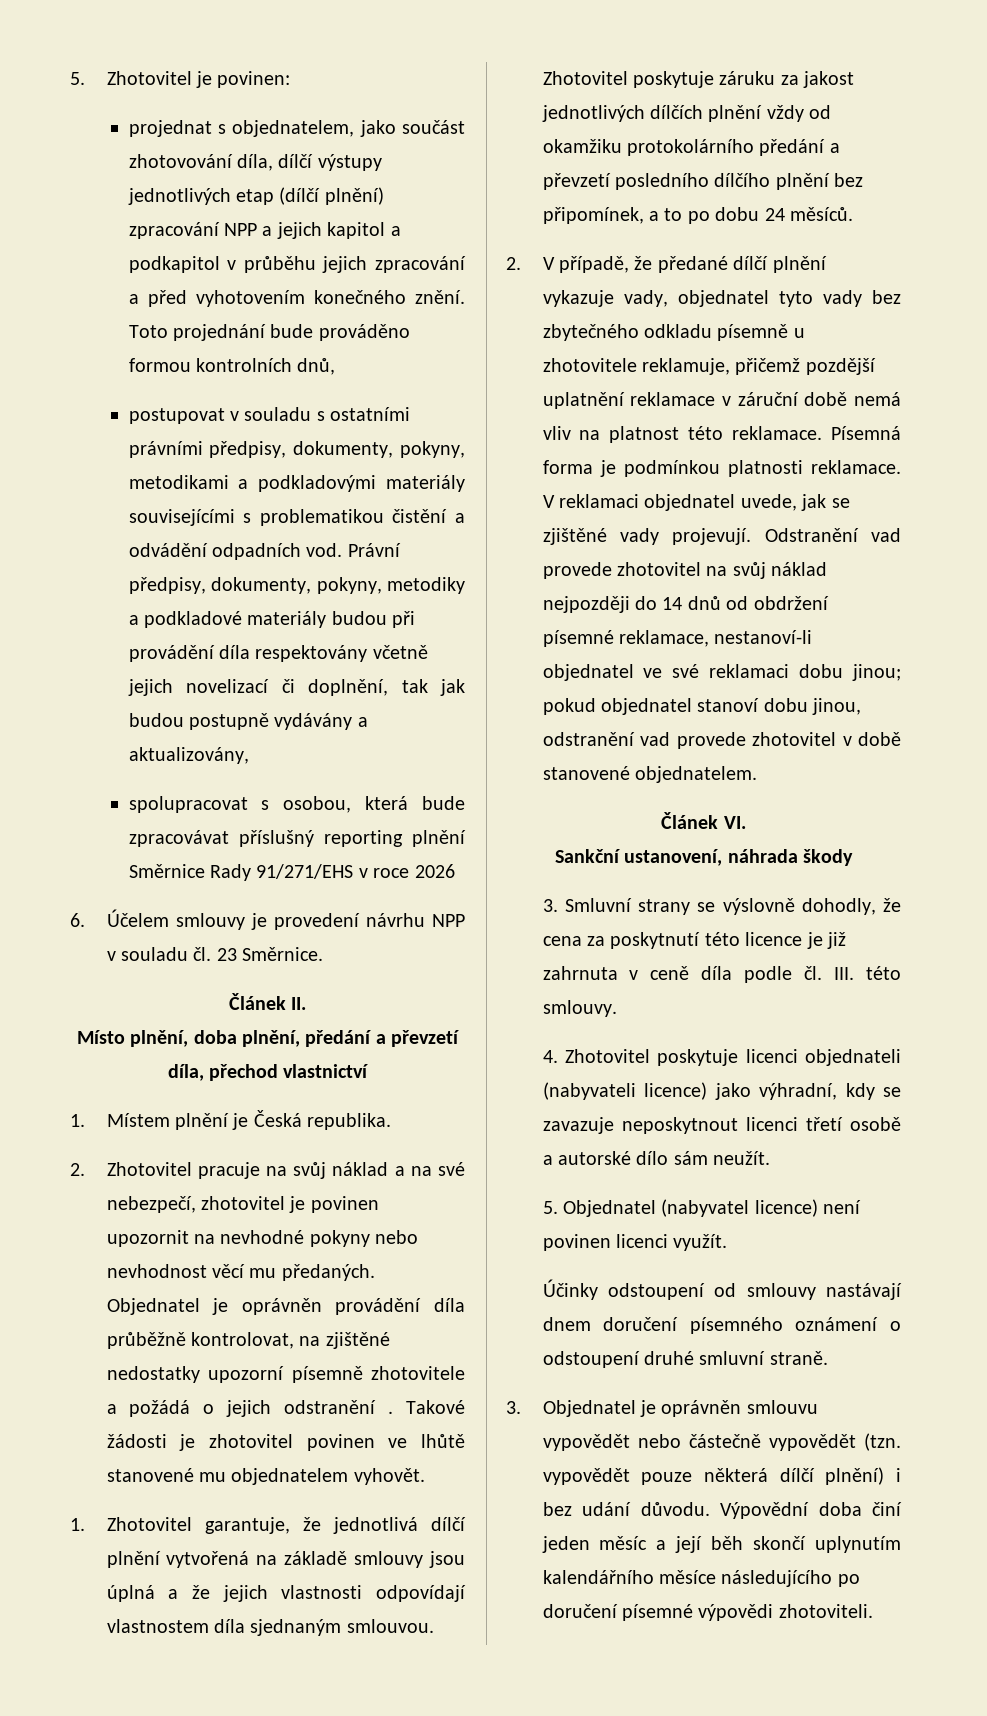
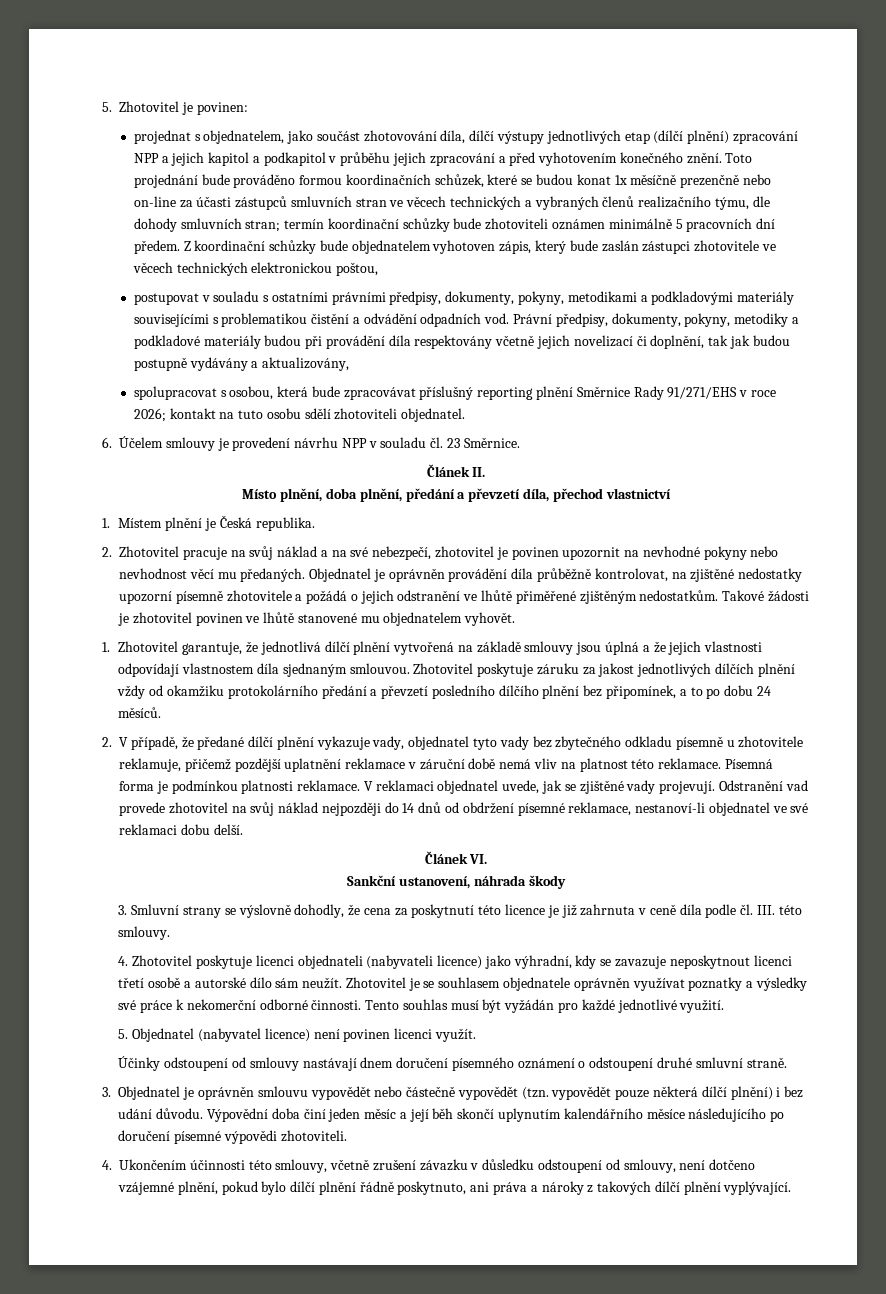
- Toto projednání bude prováděno formou kontrolních dnů,
+ Toto projednání bude prováděno formou koordinačních schůzek, které se budou konat 1x měsíčně prezenčně nebo on-line za účasti zástupců smluvních stran ve věcech technických a vybraných členů realizačního týmu, dle dohody smluvních stran; termín koordinační schůzky bude zhotoviteli oznámen minimálně 5 pracovních dní předem. Z koordinační schůzky bude objednatelem vyhotoven zápis, který bude zaslán zástupci zhotovitele ve věcech technických elektronickou poštou,
- spolupracovat s osobou, která bude zpracovávat příslušný reporting plnění Směrnice Rady 91/271/EHS v roce 2026
+ spolupracovat s osobou, která bude zpracovávat příslušný reporting plnění Směrnice Rady 91/271/EHS v roce 2026; kontakt na tuto osobu sdělí zhotoviteli objednatel.
- Objednatel je oprávněn provádění díla průběžně kontrolovat, na zjištěné nedostatky upozorní písemně zhotovitele a požádá o jejich odstranění .
+ Objednatel je oprávněn provádění díla průběžně kontrolovat, na zjištěné nedostatky upozorní písemně zhotovitele a požádá o jejich odstranění ve lhůtě přiměřené zjištěným nedostatkům.
- Odstranění vad provede zhotovitel na svůj náklad nejpozději do 14 dnů od obdržení písemné reklamace, nestanoví-li objednatel ve své reklamaci dobu jinou; pokud objednatel stanoví dobu jinou, odstranění vad provede zhotovitel v době stanovené objednatelem.
+ Odstranění vad provede zhotovitel na svůj náklad nejpozději do 14 dnů od obdržení písemné reklamace, nestanoví-li objednatel ve své reklamaci dobu delší.
+ Zhotovitel je se souhlasem objednatele oprávněn využívat poznatky a výsledky své práce k nekomerční odborné činnosti. Tento souhlas musí být vyžádán pro každé jednotlivé využití.
+ 4. Ukončením účinnosti této smlouvy, včetně zrušení závazku v důsledku odstoupení od smlouvy, není dotčeno vzájemné plnění, pokud bylo dílčí plnění řádně poskytnuto, ani práva a nároky z takových dílčí plnění vyplývající.

